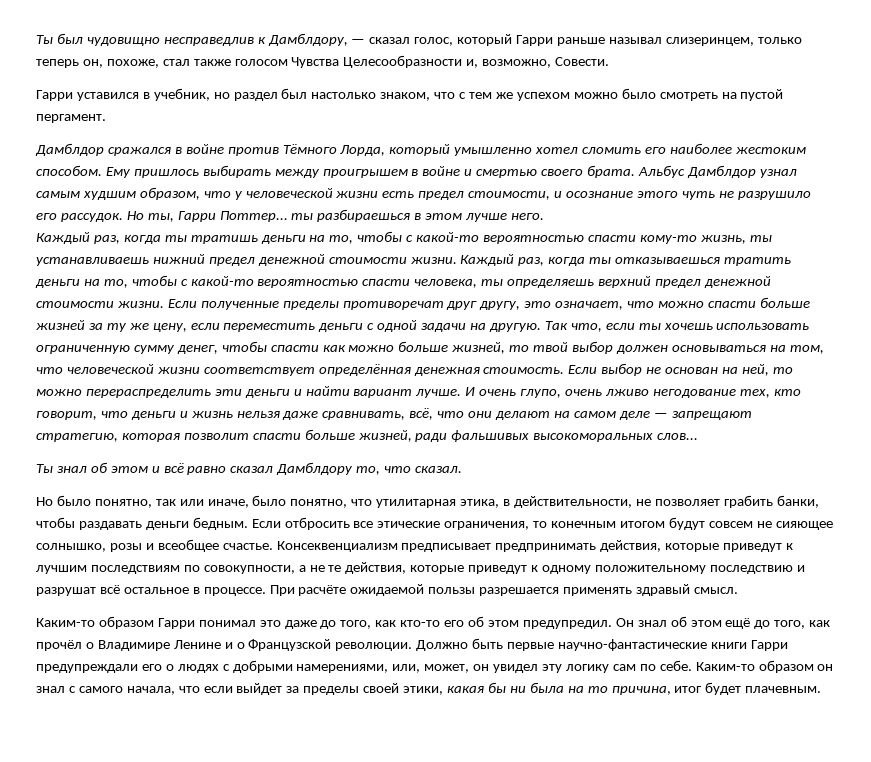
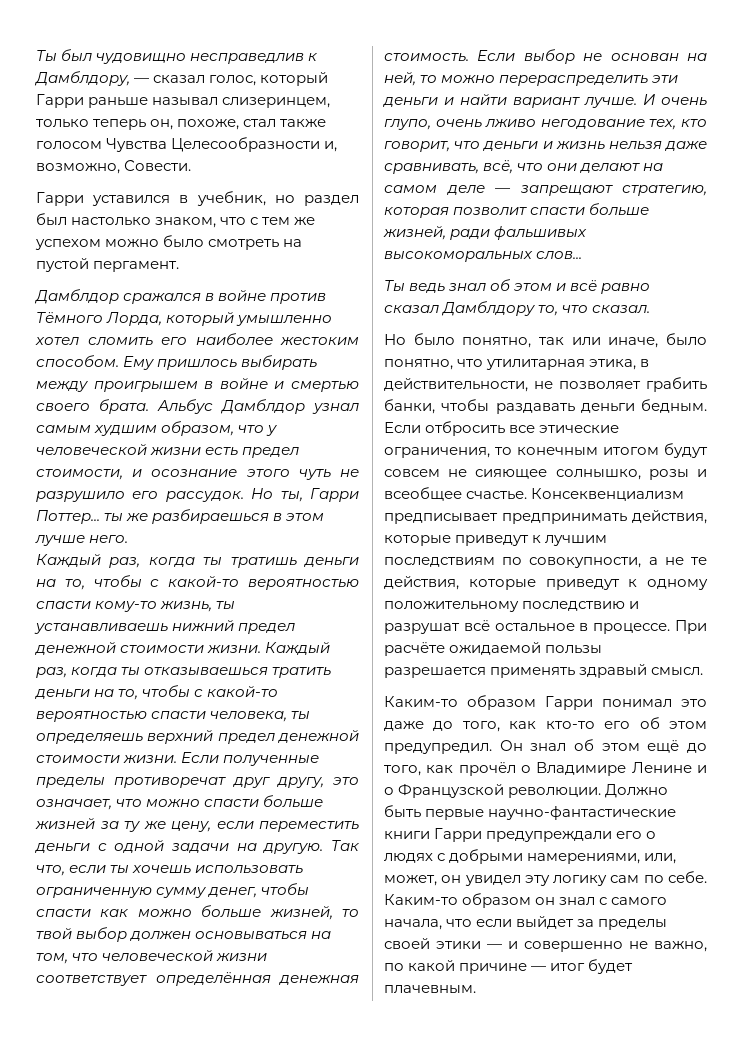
- Но ты, Гарри Поттер... ты разбираешься в этом лучше него.
+ Но ты, Гарри Поттер... ты же разбираешься в этом лучше него.
- Ты знал об этом и всё равно сказал Дамблдору то, что сказал.
+ Ты ведь знал об этом и всё равно сказал Дамблдору то, что сказал.
- Каким-то образом он знал с самого начала, что если выйдет за пределы своей этики, какая бы ни была на то причина, итог будет плачевным.
+ Каким-то образом он знал с самого начала, что если выйдет за пределы своей этики — и совершенно не важно, по какой причине — итог будет плачевным.

